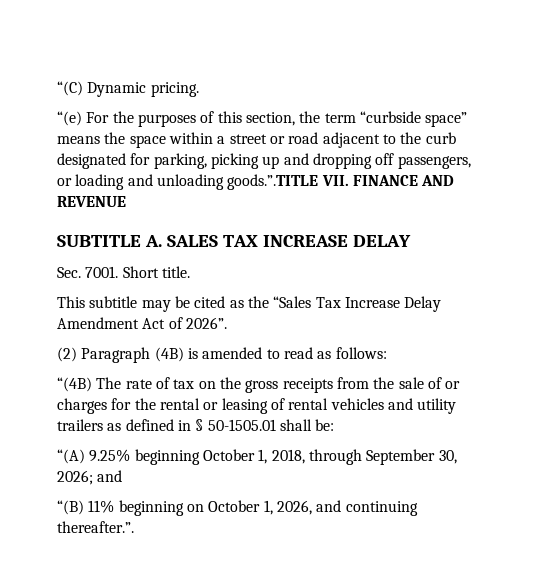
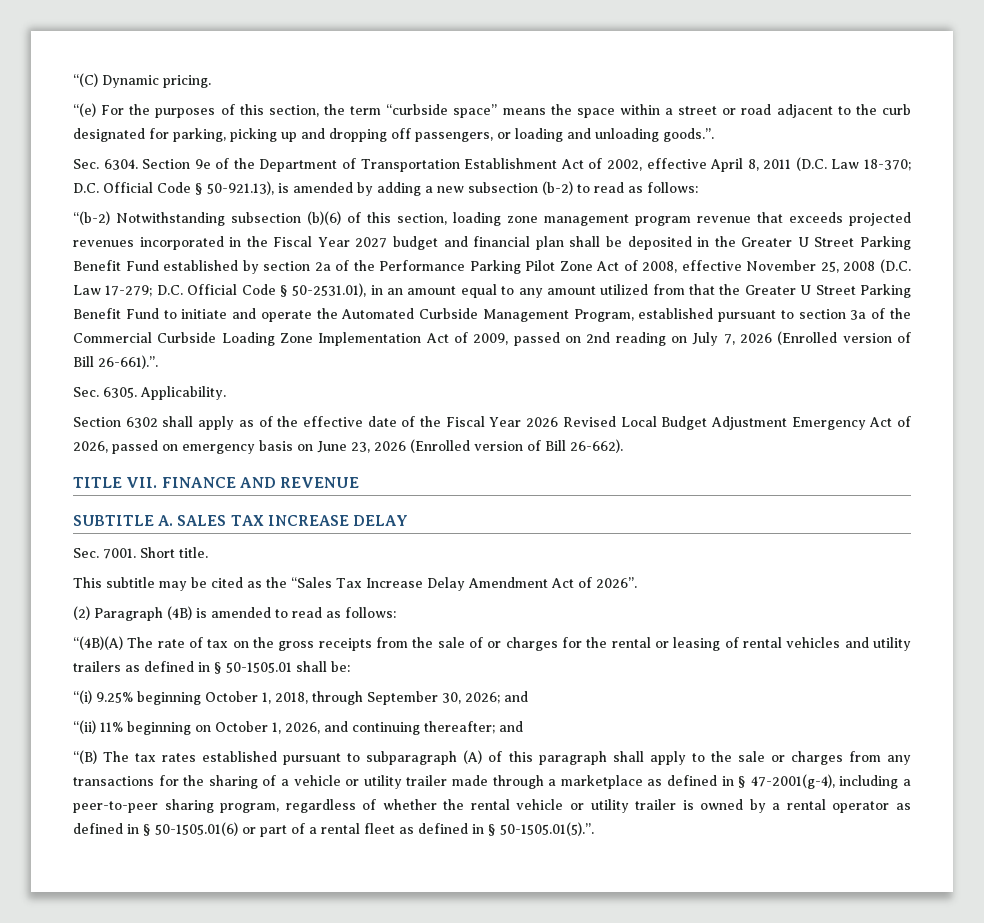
- “(e) For the purposes of this section, the term “curbside space” means the space within a street or road adjacent to the curb designated for parking, picking up and dropping off passengers, or loading and unloading goods.”.TITLE VII. FINANCE AND REVENUE
+ “(e) For the purposes of this section, the term “curbside space” means the space within a street or road adjacent to the curb designated for parking, picking up and dropping off passengers, or loading and unloading goods.”.
+ Sec. 6304. Section 9e of the Department of Transportation Establishment Act of 2002, effective April 8, 2011 (D.C. Law 18-370; D.C. Official Code § 50-921.13), is amended by adding a new subsection (b-2) to read as follows:
+ “(b-2) Notwithstanding subsection (b)(6) of this section, loading zone management program revenue that exceeds projected revenues incorporated in the Fiscal Year 2027 budget and financial plan shall be deposited in the Greater U Street Parking Benefit Fund established by section 2a of the Performance Parking Pilot Zone Act of 2008, effective November 25, 2008 (D.C. Law 17-279; D.C. Official Code § 50-2531.01), in an amount equal to any amount utilized from that the Greater U Street Parking Benefit Fund to initiate and operate the Automated Curbside Management Program, established pursuant to section 3a of the Commercial Curbside Loading Zone Implementation Act of 2009, passed on 2nd reading on July 7, 2026 (Enrolled version of Bill 26-661).”.
+ Sec. 6305. Applicability.
+ Section 6302 shall apply as of the effective date of the Fiscal Year 2026 Revised Local Budget Adjustment Emergency Act of 2026, passed on emergency basis on June 23, 2026 (Enrolled version of Bill 26-662).
+ TITLE VII. FINANCE AND REVENUE
- “(4B) The rate of tax on the gross receipts from the sale of or charges for the rental or leasing of rental vehicles and utility trailers as defined in § 50-1505.01 shall be:
+ “(4B)(A) The rate of tax on the gross receipts from the sale of or charges for the rental or leasing of rental vehicles and utility trailers as defined in § 50-1505.01 shall be:
- “(A) 9.25% beginning October 1, 2018, through September 30, 2026; and
+ “(i) 9.25% beginning October 1, 2018, through September 30, 2026; and
- “(B) 11% beginning on October 1, 2026, and continuing thereafter.”.
+ “(ii) 11% beginning on October 1, 2026, and continuing thereafter; and
+ “(B) The tax rates established pursuant to subparagraph (A) of this paragraph shall apply to the sale or charges from any transactions for the sharing of a vehicle or utility trailer made through a marketplace as defined in § 47-2001(g-4), including a peer-to-peer sharing program, regardless of whether the rental vehicle or utility trailer is owned by a rental operator as defined in § 50-1505.01(6) or part of a rental fleet as defined in § 50-1505.01(5).”.

